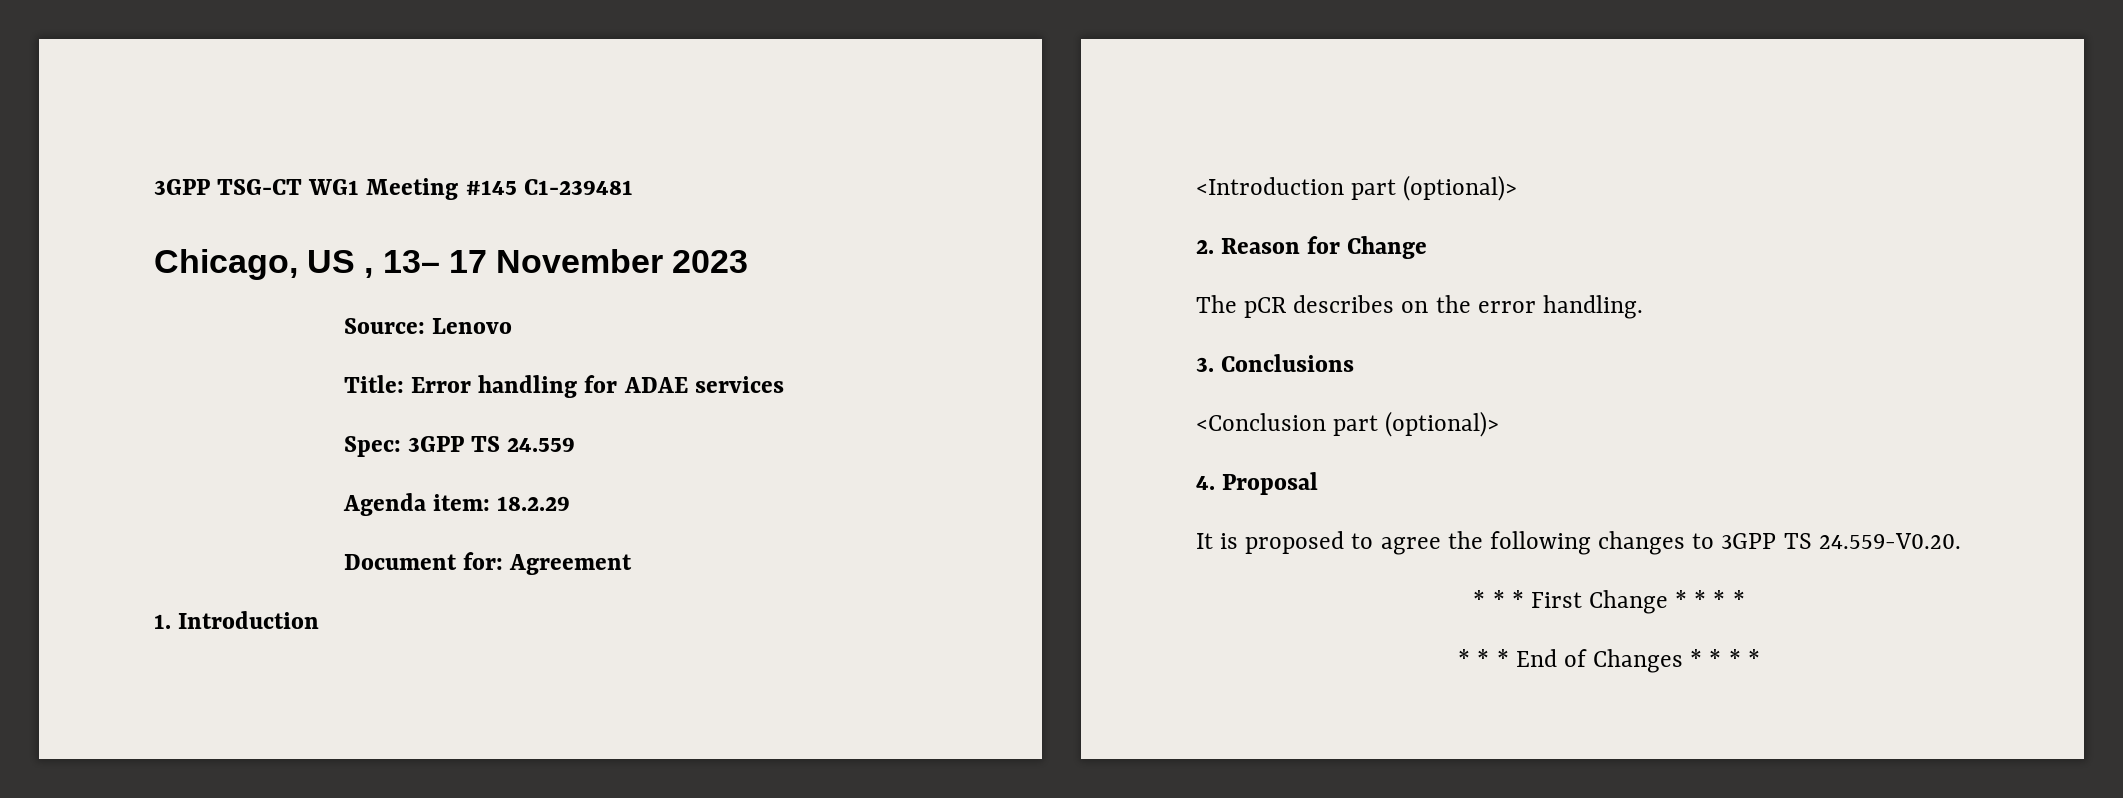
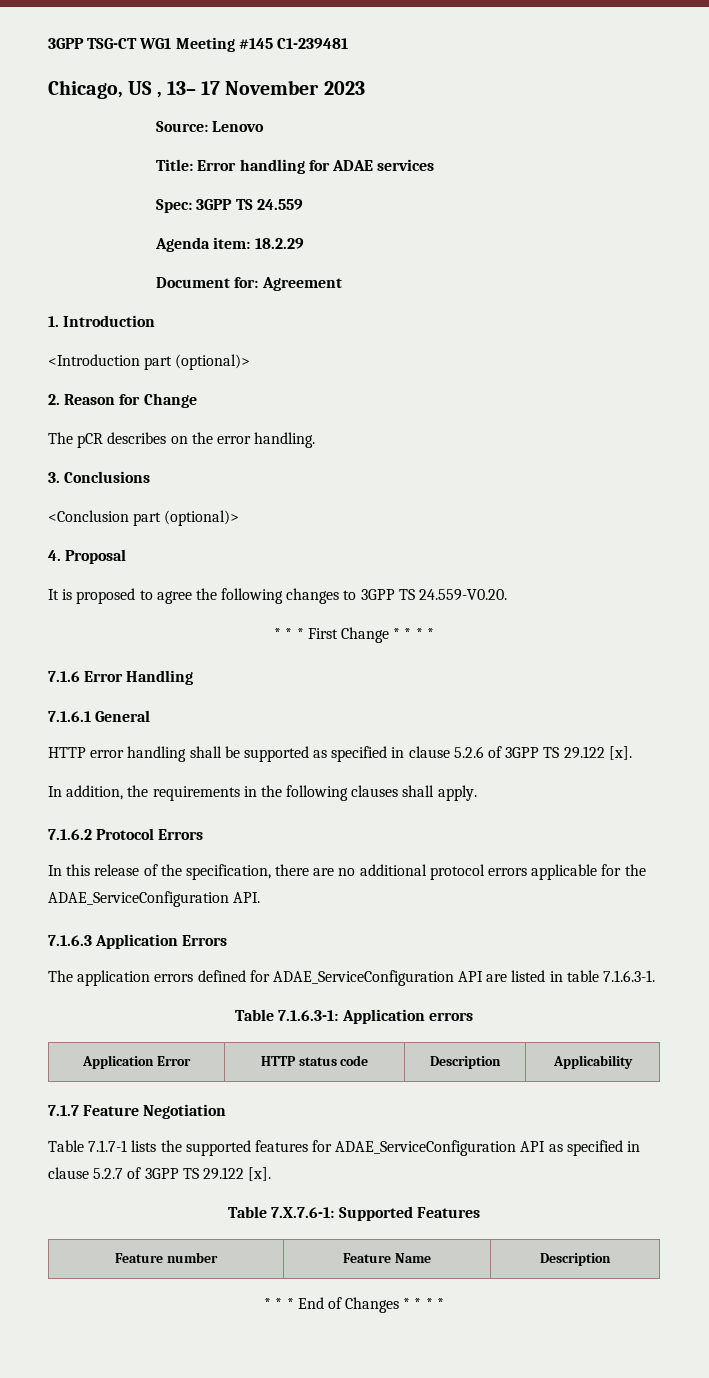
+ 7.1.6 Error Handling
+ 7.1.6.1 General
+ HTTP error handling shall be supported as specified in clause 5.2.6 of 3GPP TS 29.122 [x].
+ In addition, the requirements in the following clauses shall apply.
+ 7.1.6.2 Protocol Errors
+ In this release of the specification, there are no additional protocol errors applicable for the ADAE_ServiceConfiguration API.
+ 7.1.6.3 Application Errors
+ The application errors defined for ADAE_ServiceConfiguration API are listed in table 7.1.6.3-1.
+ Table 7.1.6.3-1: Application errors
+ Application Error | HTTP status code | Description | Applicability
+ 7.1.7 Feature Negotiation
+ Table 7.1.7-1 lists the supported features for ADAE_ServiceConfiguration API as specified in clause 5.2.7 of 3GPP TS 29.122 [x].
+ Table 7.X.7.6-1: Supported Features
+ Feature number | Feature Name | Description

